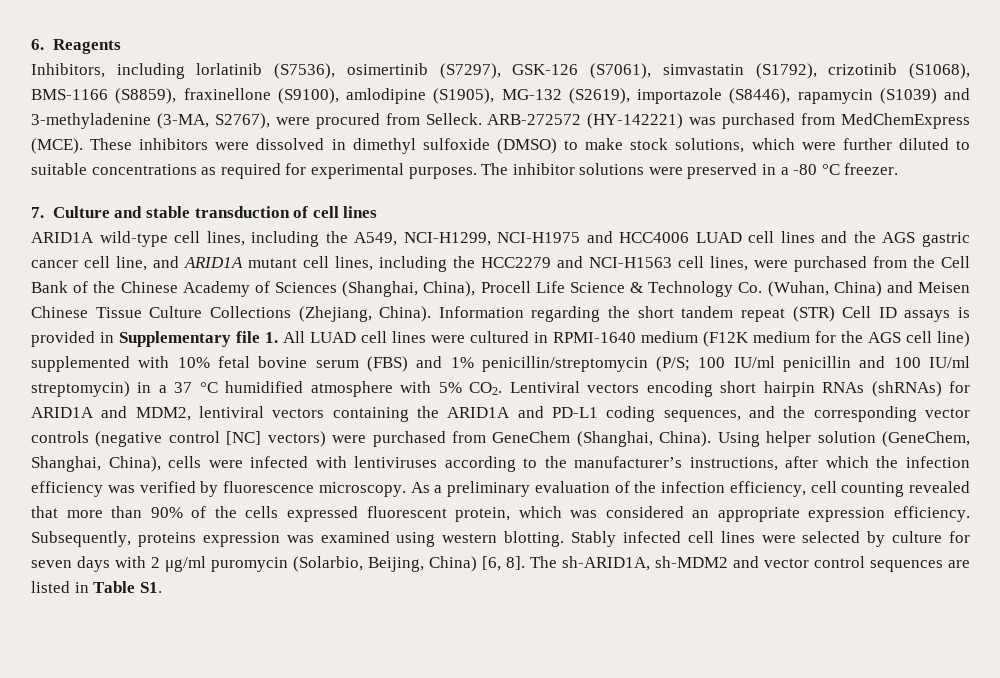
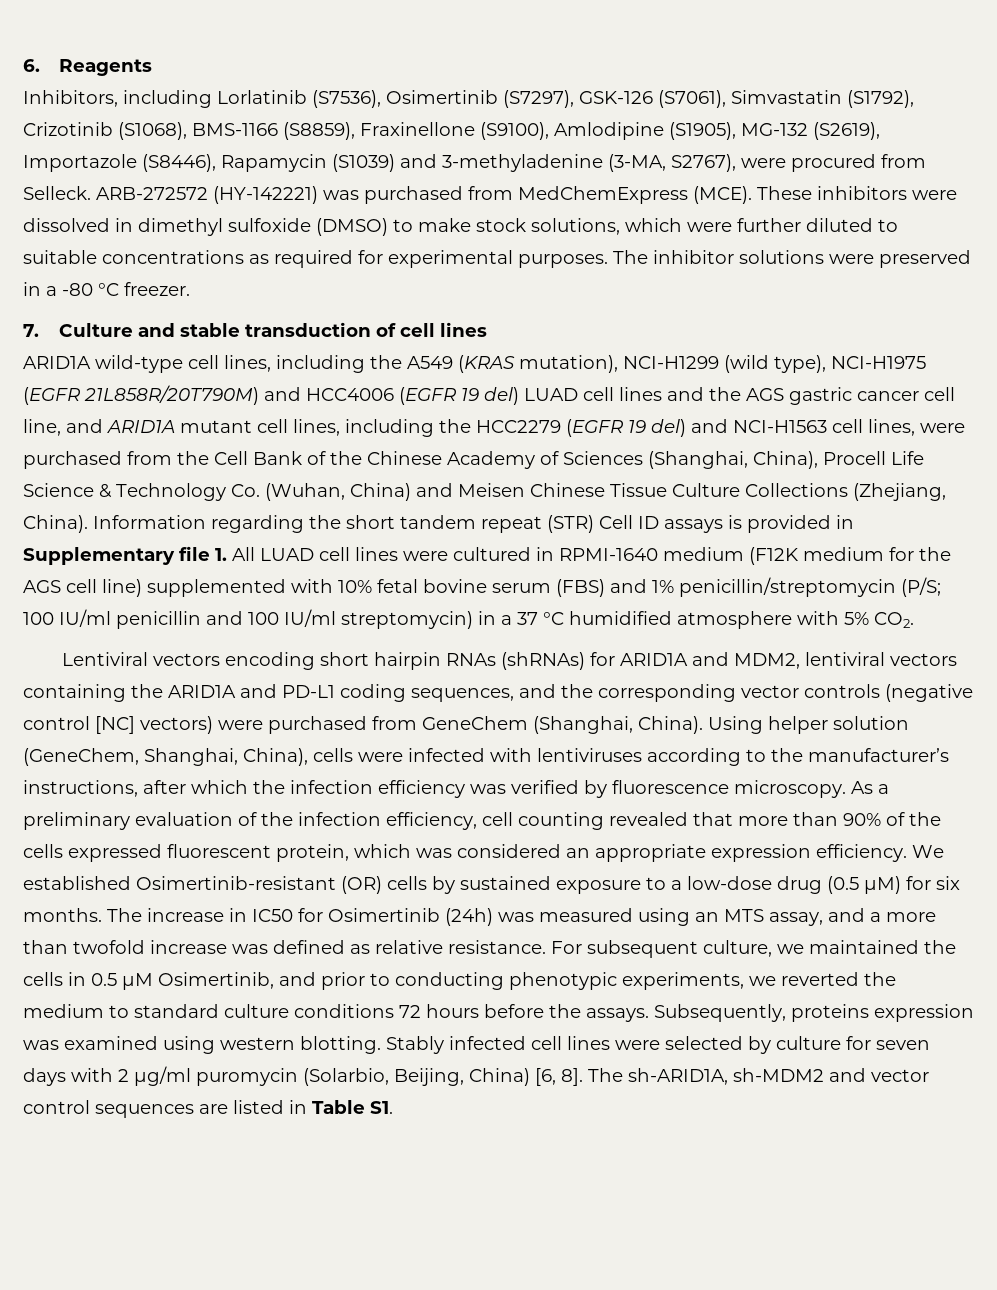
- Inhibitors, including lorlatinib (S7536), osimertinib (S7297), GSK-126 (S7061), simvastatin (S1792), crizotinib (S1068), BMS-1166 (S8859), fraxinellone (S9100), amlodipine (S1905), MG-132 (S2619), importazole (S8446), rapamycin (S1039) and 3-methyladenine (3-MA, S2767), were procured from Selleck.
+ Inhibitors, including Lorlatinib (S7536), Osimertinib (S7297), GSK-126 (S7061), Simvastatin (S1792), Crizotinib (S1068), BMS-1166 (S8859), Fraxinellone (S9100), Amlodipine (S1905), MG-132 (S2619), Importazole (S8446), Rapamycin (S1039) and 3-methyladenine (3-MA, S2767), were procured from Selleck.
- ARID1A wild-type cell lines, including the A549, NCI-H1299, NCI-H1975 and HCC4006 LUAD cell lines and the AGS gastric cancer cell line, and ARID1A mutant cell lines, including the HCC2279 and NCI-H1563 cell lines, were purchased from the Cell Bank of the Chinese Academy of Sciences (Shanghai, China), Procell Life Science & Technology Co. (Wuhan, China) and Meisen Chinese Tissue Culture Collections (Zhejiang, China).
+ ARID1A wild-type cell lines, including the A549 (KRAS mutation), NCI-H1299 (wild type), NCI-H1975 (EGFR 21L858R/20T790M) and HCC4006 (EGFR 19 del) LUAD cell lines and the AGS gastric cancer cell line, and ARID1A mutant cell lines, including the HCC2279 (EGFR 19 del) and NCI-H1563 cell lines, were purchased from the Cell Bank of the Chinese Academy of Sciences (Shanghai, China), Procell Life Science & Technology Co. (Wuhan, China) and Meisen Chinese Tissue Culture Collections (Zhejiang, China).
- 100 IU/ml penicillin and 100 IU/ml streptomycin) in a 37 °C humidified atmosphere with 5% CO2. Lentiviral vectors encoding short hairpin RNAs (shRNAs) for ARID1A and MDM2, lentiviral vectors containing the ARID1A and PD-L1 coding sequences, and the corresponding vector controls (negative control [NC] vectors) were purchased from GeneChem (Shanghai, China).
+ 100 IU/ml penicillin and 100 IU/ml streptomycin) in a 37 °C humidified atmosphere with 5% CO2.
+ Lentiviral vectors encoding short hairpin RNAs (shRNAs) for ARID1A and MDM2, lentiviral vectors containing the ARID1A and PD-L1 coding sequences, and the corresponding vector controls (negative control [NC] vectors) were purchased from GeneChem (Shanghai, China).
+ We established Osimertinib-resistant (OR) cells by sustained exposure to a low-dose drug (0.5 µM) for six months. The increase in IC50 for Osimertinib (24h) was measured using an MTS assay, and a more than twofold increase was defined as relative resistance. For subsequent culture, we maintained the cells in 0.5 µM Osimertinib, and prior to conducting phenotypic experiments, we reverted the medium to standard culture conditions 72 hours before the assays.

